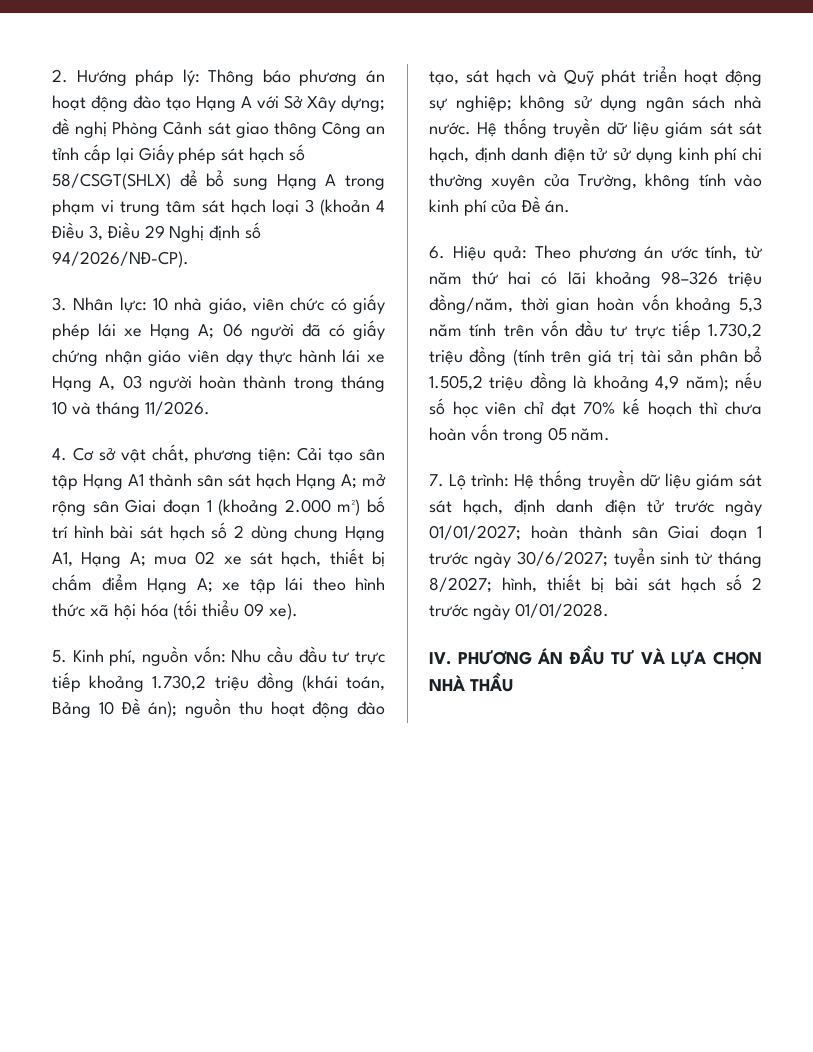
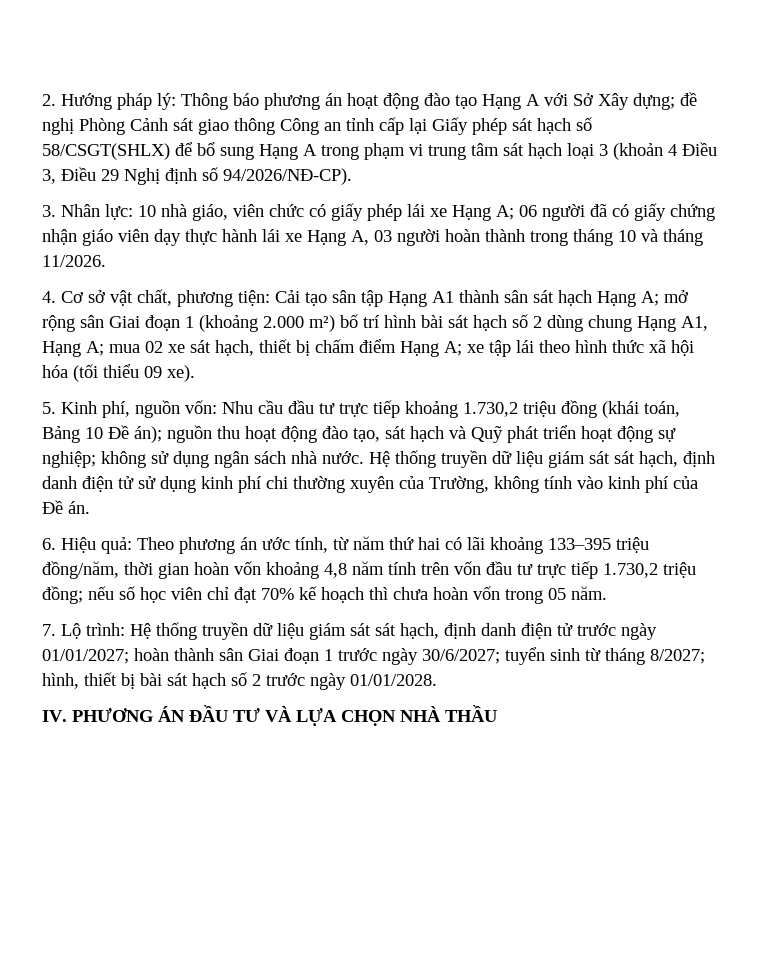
- 6. Hiệu quả: Theo phương án ước tính, từ năm thứ hai có lãi khoảng 98–326 triệu đồng/năm, thời gian hoàn vốn khoảng 5,3 năm tính trên vốn đầu tư trực tiếp 1.730,2 triệu đồng (tính trên giá trị tài sản phân bổ 1.505,2 triệu đồng là khoảng 4,9 năm); nếu số học viên chỉ đạt 70% kế hoạch thì chưa hoàn vốn trong 05 năm.
+ 6. Hiệu quả: Theo phương án ước tính, từ năm thứ hai có lãi khoảng 133–395 triệu đồng/năm, thời gian hoàn vốn khoảng 4,8 năm tính trên vốn đầu tư trực tiếp 1.730,2 triệu đồng; nếu số học viên chỉ đạt 70% kế hoạch thì chưa hoàn vốn trong 05 năm.

